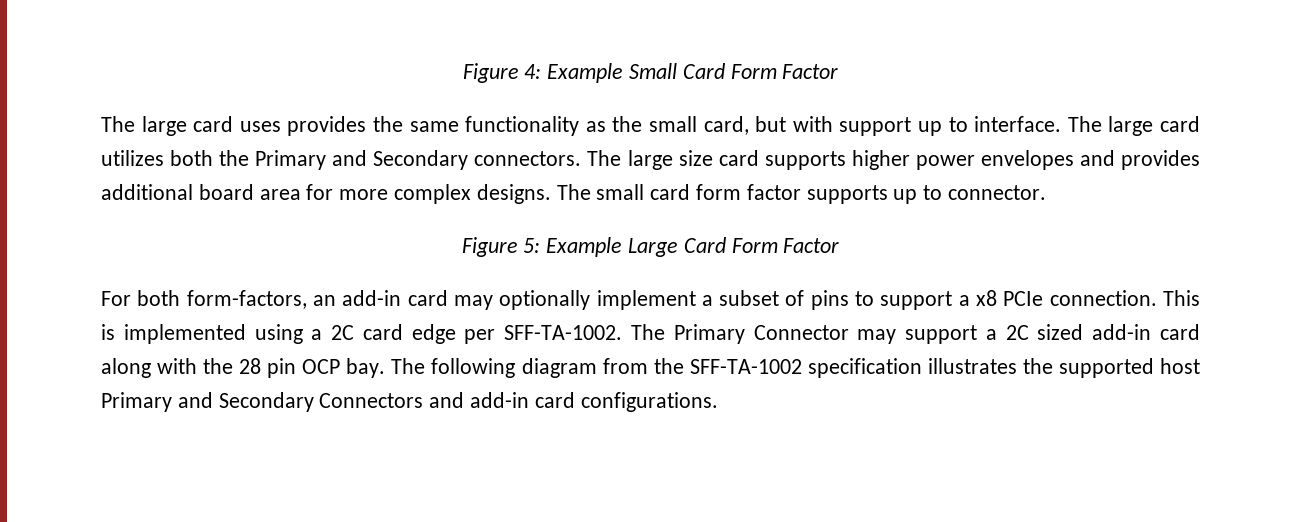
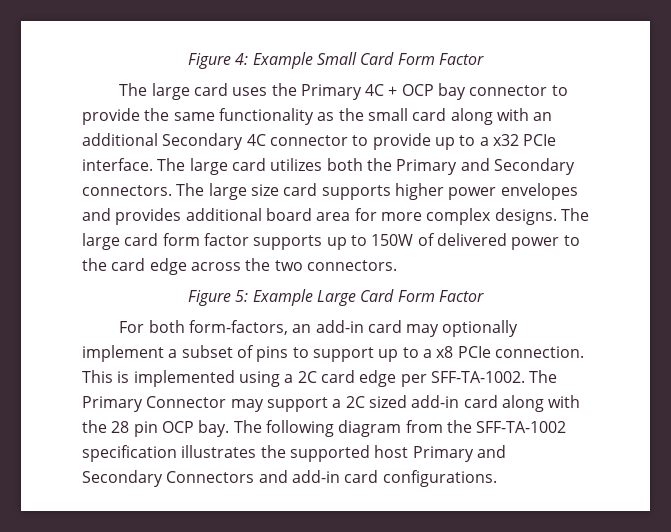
- The large card uses provides the same functionality as the small card, but with support up to interface.
+ The large card uses the Primary 4C + OCP bay connector to provide the same functionality as the small card along with an additional Secondary 4C connector to provide up to a x32 PCIe interface.
- The small card form factor supports up to connector.
+ The large card form factor supports up to 150W of delivered power to the card edge across the two connectors.
- For both form-factors, an add-in card may optionally implement a subset of pins to support a x8 PCIe connection.
+ For both form-factors, an add-in card may optionally implement a subset of pins to support up to a x8 PCIe connection.

